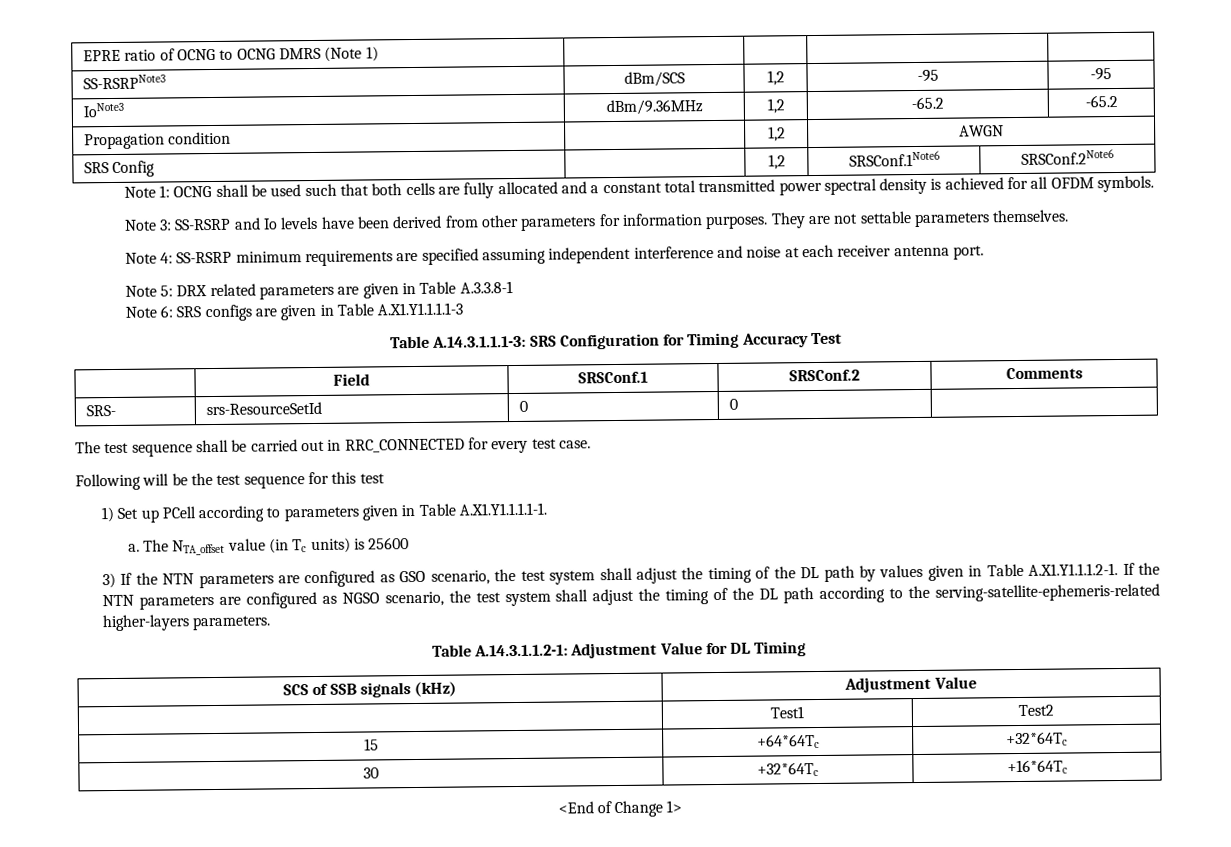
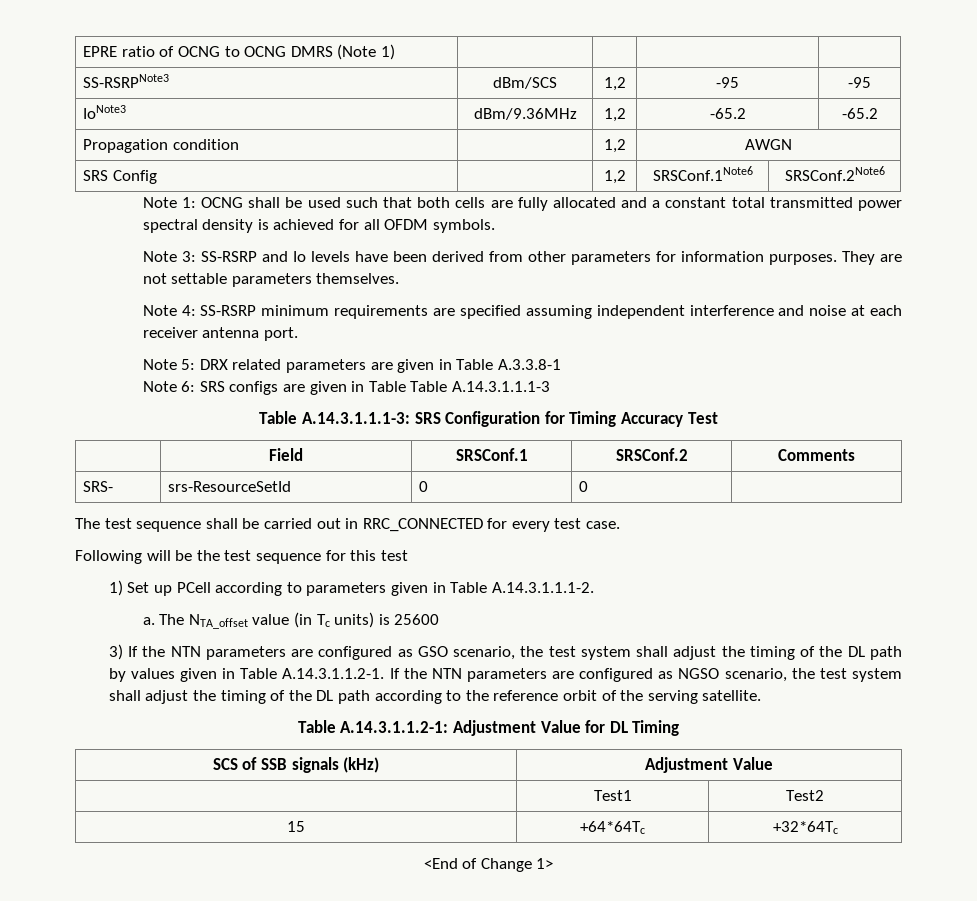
- Note 6: SRS configs are given in Table A.X1.Y1.1.1.1-3
+ Note 6: SRS configs are given in Table Table A.14.3.1.1.1-3
- 1) Set up PCell according to parameters given in Table A.X1.Y1.1.1.1-1.
+ 1) Set up PCell according to parameters given in Table A.14.3.1.1.1-2.
- 3) If the NTN parameters are configured as GSO scenario, the test system shall adjust the timing of the DL path by values given in Table A.X1.Y1.1.1.2-1. If the NTN parameters are configured as NGSO scenario, the test system shall adjust the timing of the DL path according to the serving-satellite-ephemeris-related higher-layers parameters.
+ 3) If the NTN parameters are configured as GSO scenario, the test system shall adjust the timing of the DL path by values given in Table A.14.3.1.1.2-1. If the NTN parameters are configured as NGSO scenario, the test system shall adjust the timing of the DL path according to the reference orbit of the serving satellite.
- 30 | +32*64Tc | +16*64Tc

